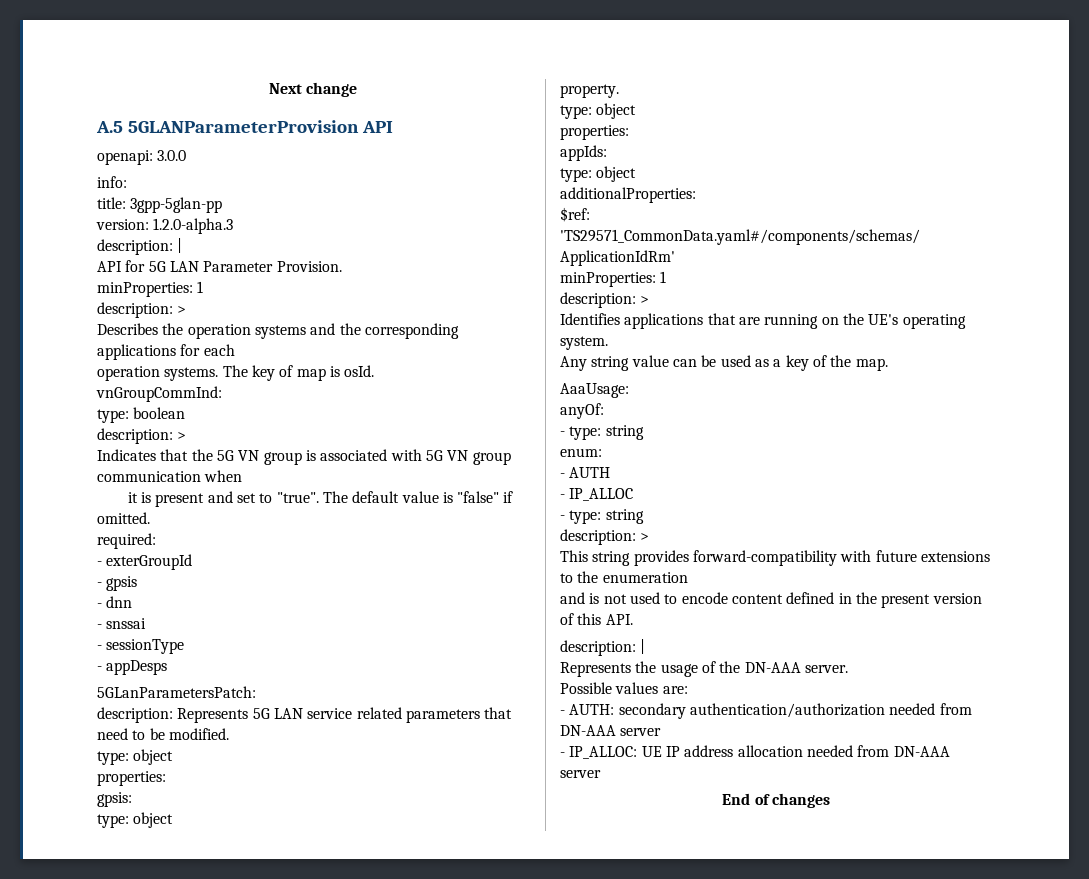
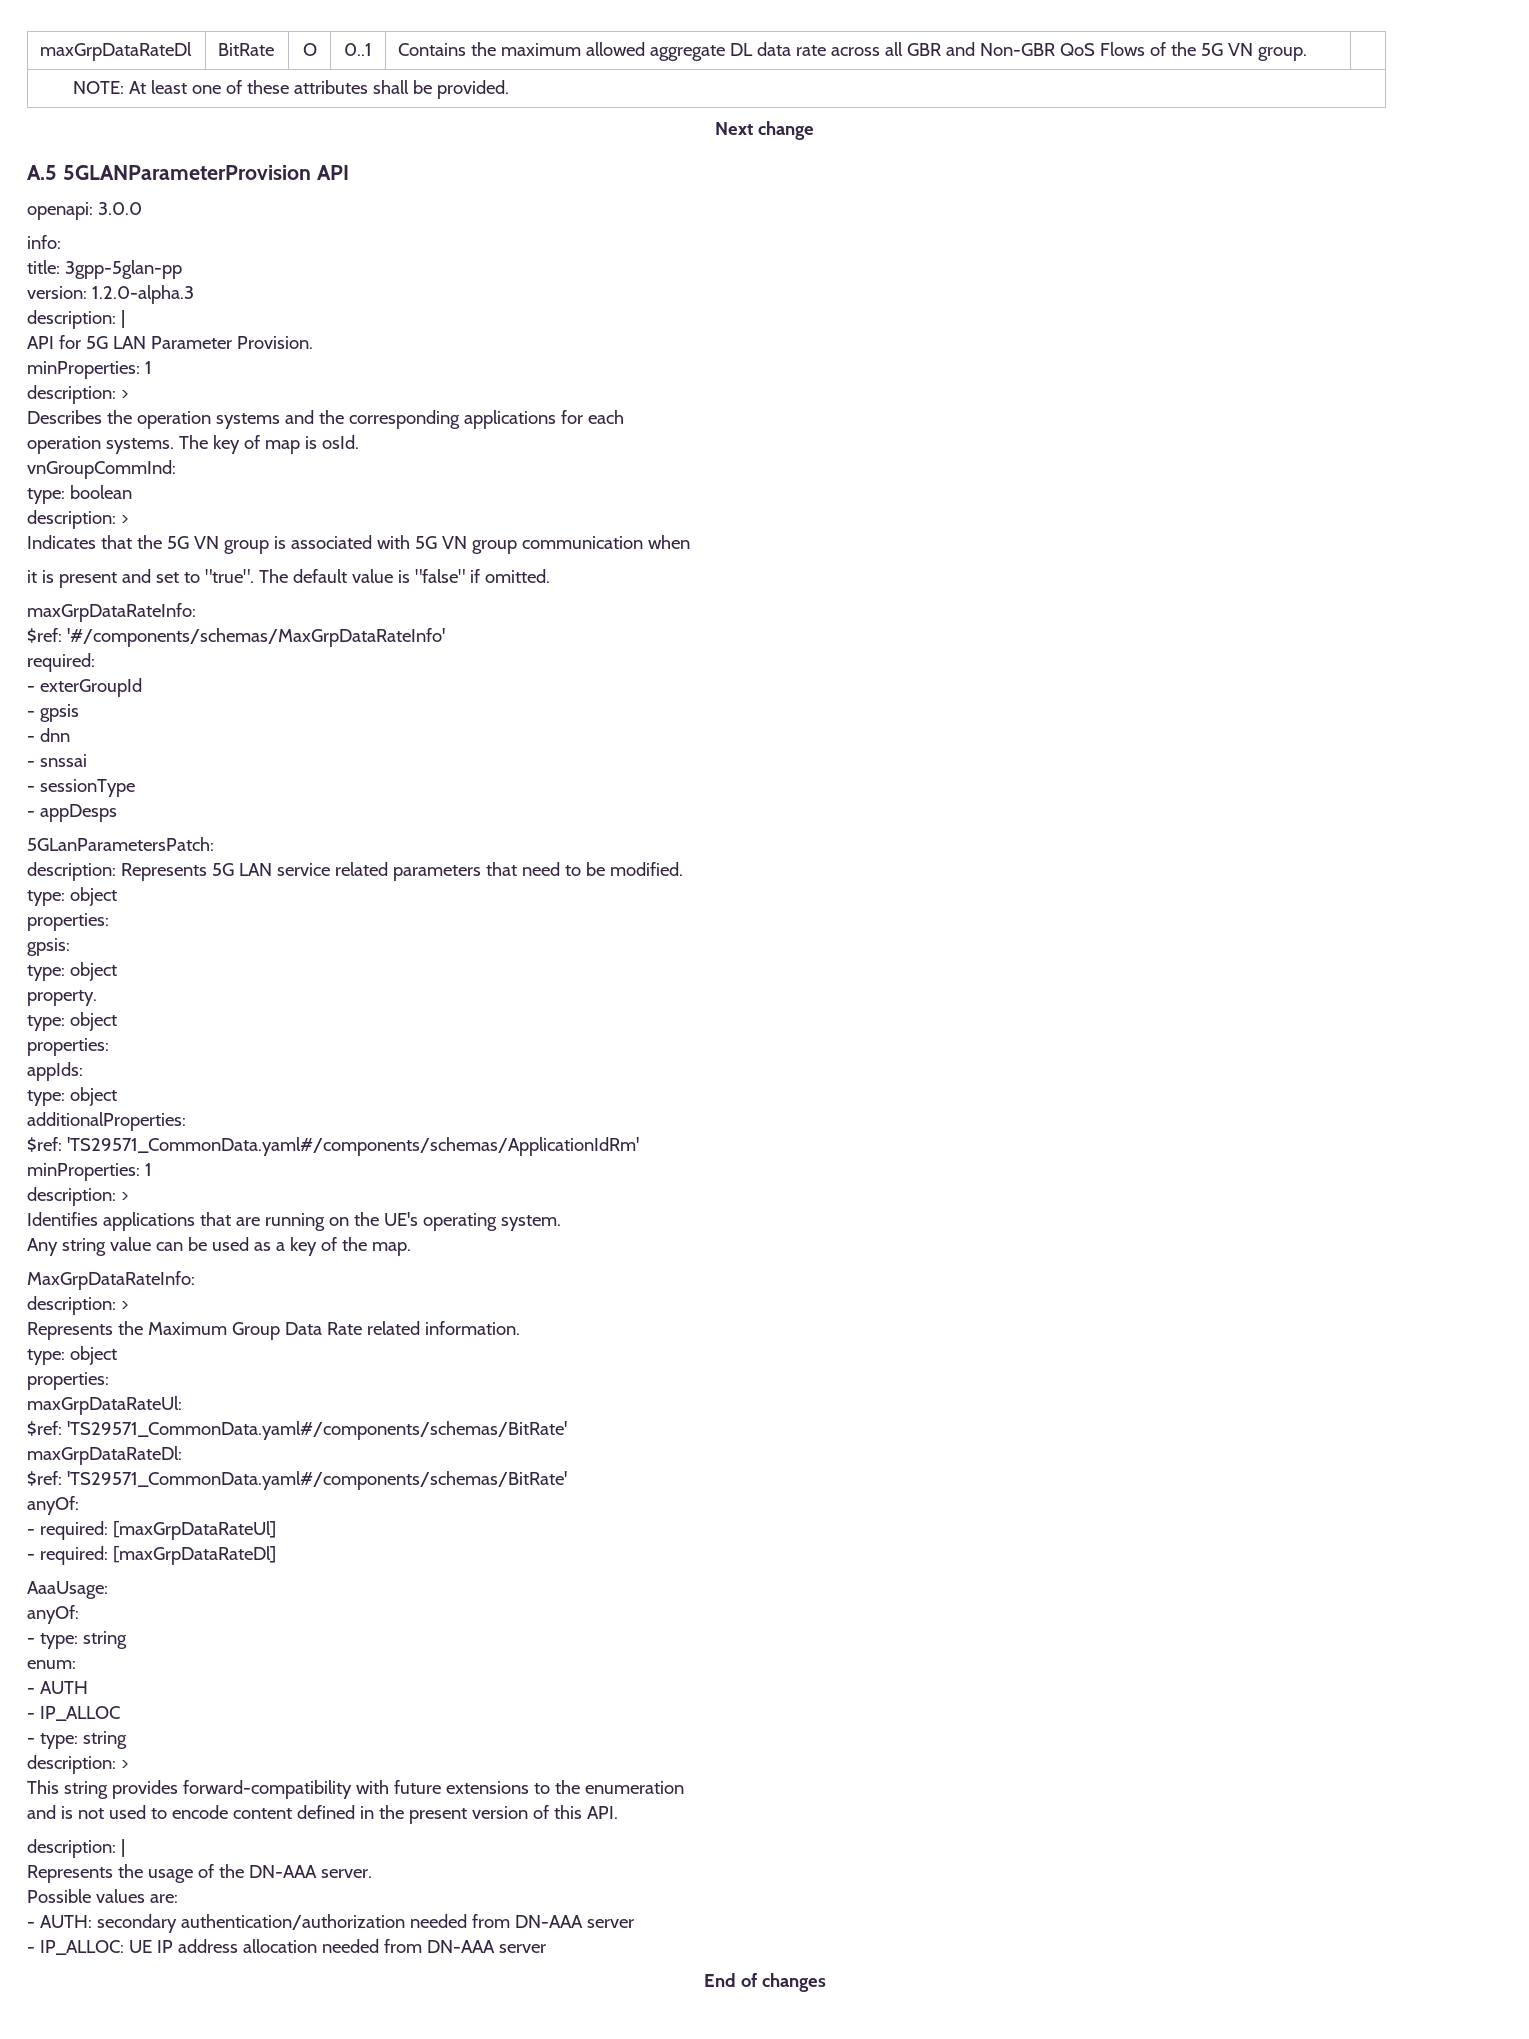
+ maxGrpDataRateDl | BitRate | O | 0..1 | Contains the maximum allowed aggregate DL data rate across all GBR and Non-GBR QoS Flows of the 5G VN group. |
+ NOTE: At least one of these attributes shall be provided.
+ maxGrpDataRateInfo:
+ $ref: '#/components/schemas/MaxGrpDataRateInfo'
+ MaxGrpDataRateInfo:
+ description: >
+ Represents the Maximum Group Data Rate related information.
+ type: object
+ properties:
+ maxGrpDataRateUl:
+ $ref: 'TS29571_CommonData.yaml#/components/schemas/BitRate'
+ maxGrpDataRateDl:
+ $ref: 'TS29571_CommonData.yaml#/components/schemas/BitRate'
+ anyOf:
+ - required: [maxGrpDataRateUl]
+ - required: [maxGrpDataRateDl]

